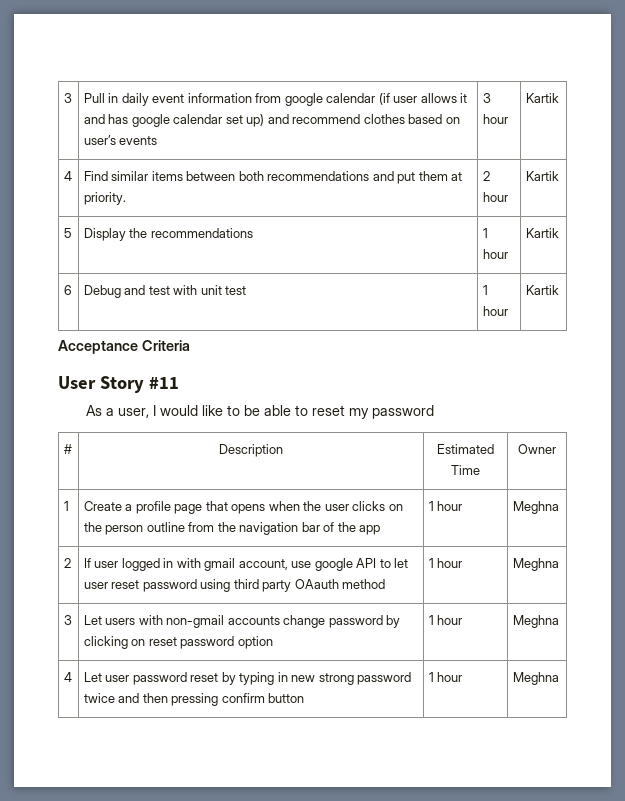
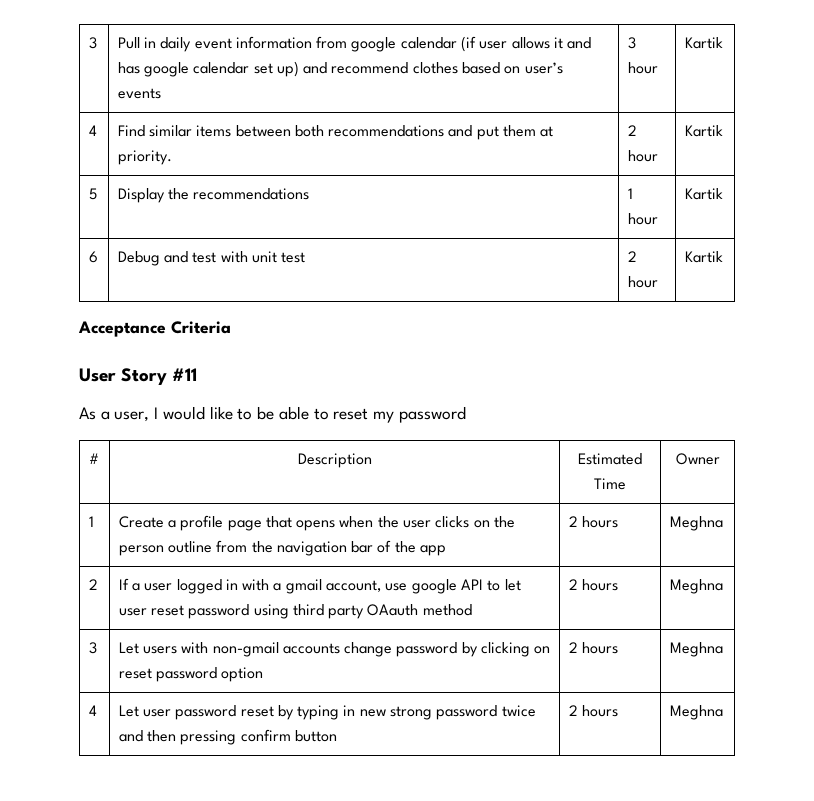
- 6 | Debug and test with unit test | 1 hour | Kartik
+ 6 | Debug and test with unit test | 2 hour | Kartik
- 1 | Create a profile page that opens when the user clicks on the person outline from the navigation bar of the app | 1 hour | Meghna
+ 1 | Create a profile page that opens when the user clicks on the person outline from the navigation bar of the app | 2 hours | Meghna
- 2 | If user logged in with gmail account, use google API to let user reset password using third party OAauth method | 1 hour | Meghna
+ 2 | If a user logged in with a gmail account, use google API to let user reset password using third party OAauth method | 2 hours | Meghna
- 3 | Let users with non-gmail accounts change password by clicking on reset password option | 1 hour | Meghna
+ 3 | Let users with non-gmail accounts change password by clicking on reset password option | 2 hours | Meghna
- 4 | Let user password reset by typing in new strong password twice and then pressing confirm button | 1 hour | Meghna
+ 4 | Let user password reset by typing in new strong password twice and then pressing confirm button | 2 hours | Meghna

